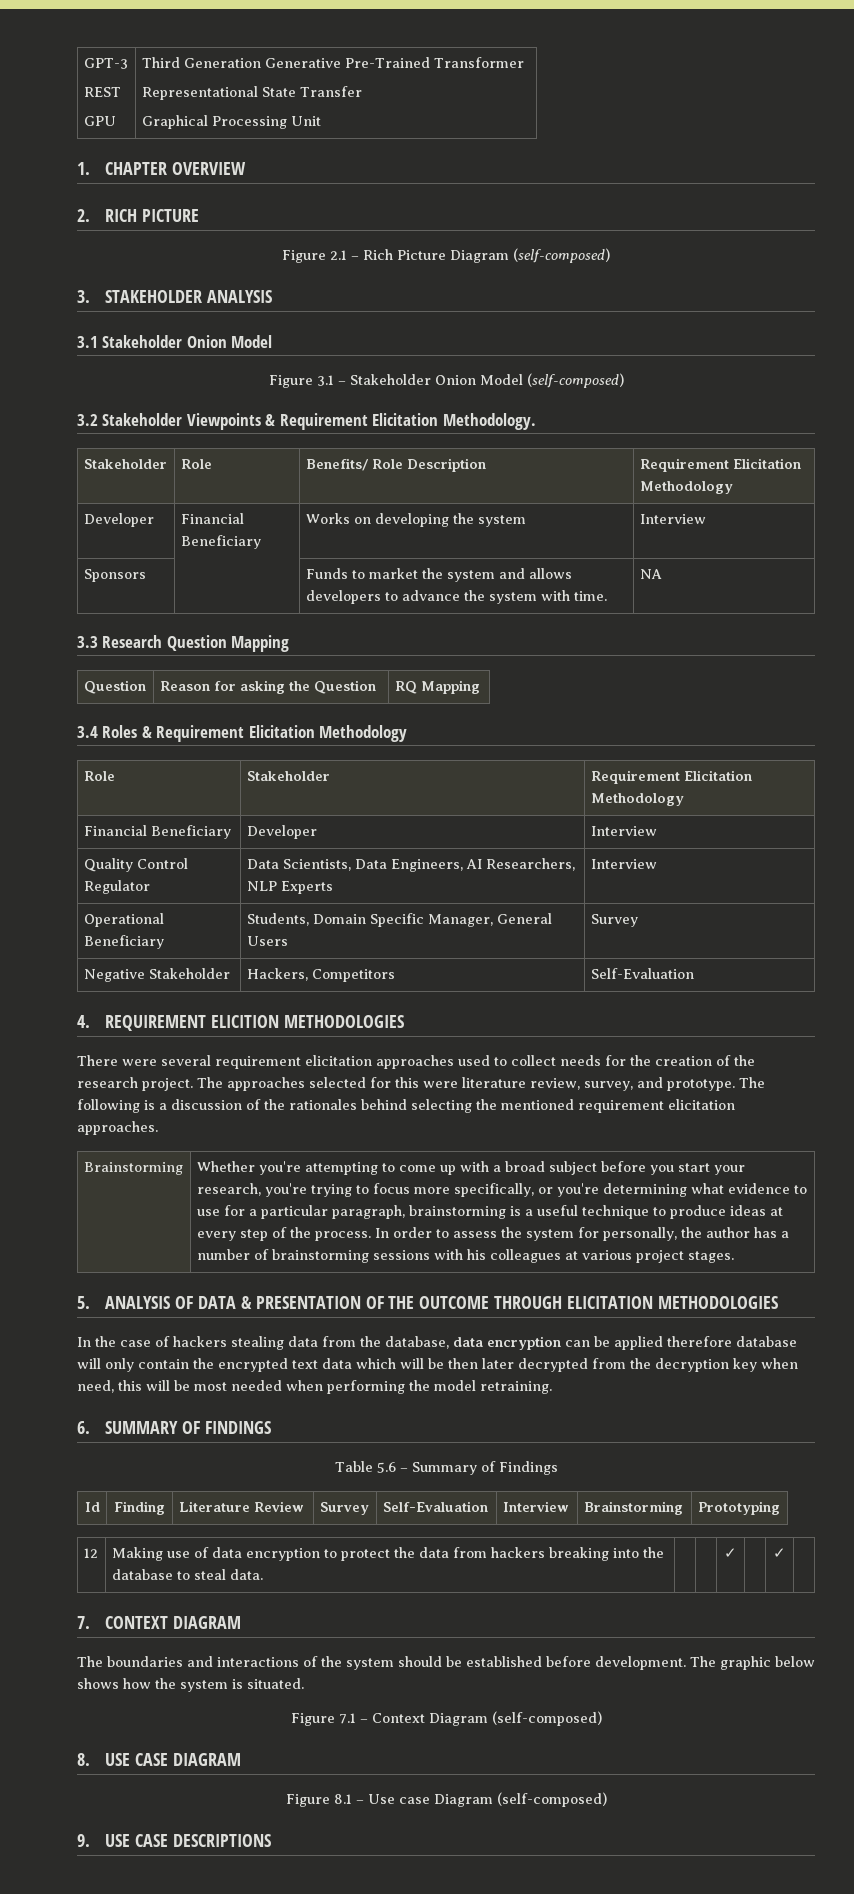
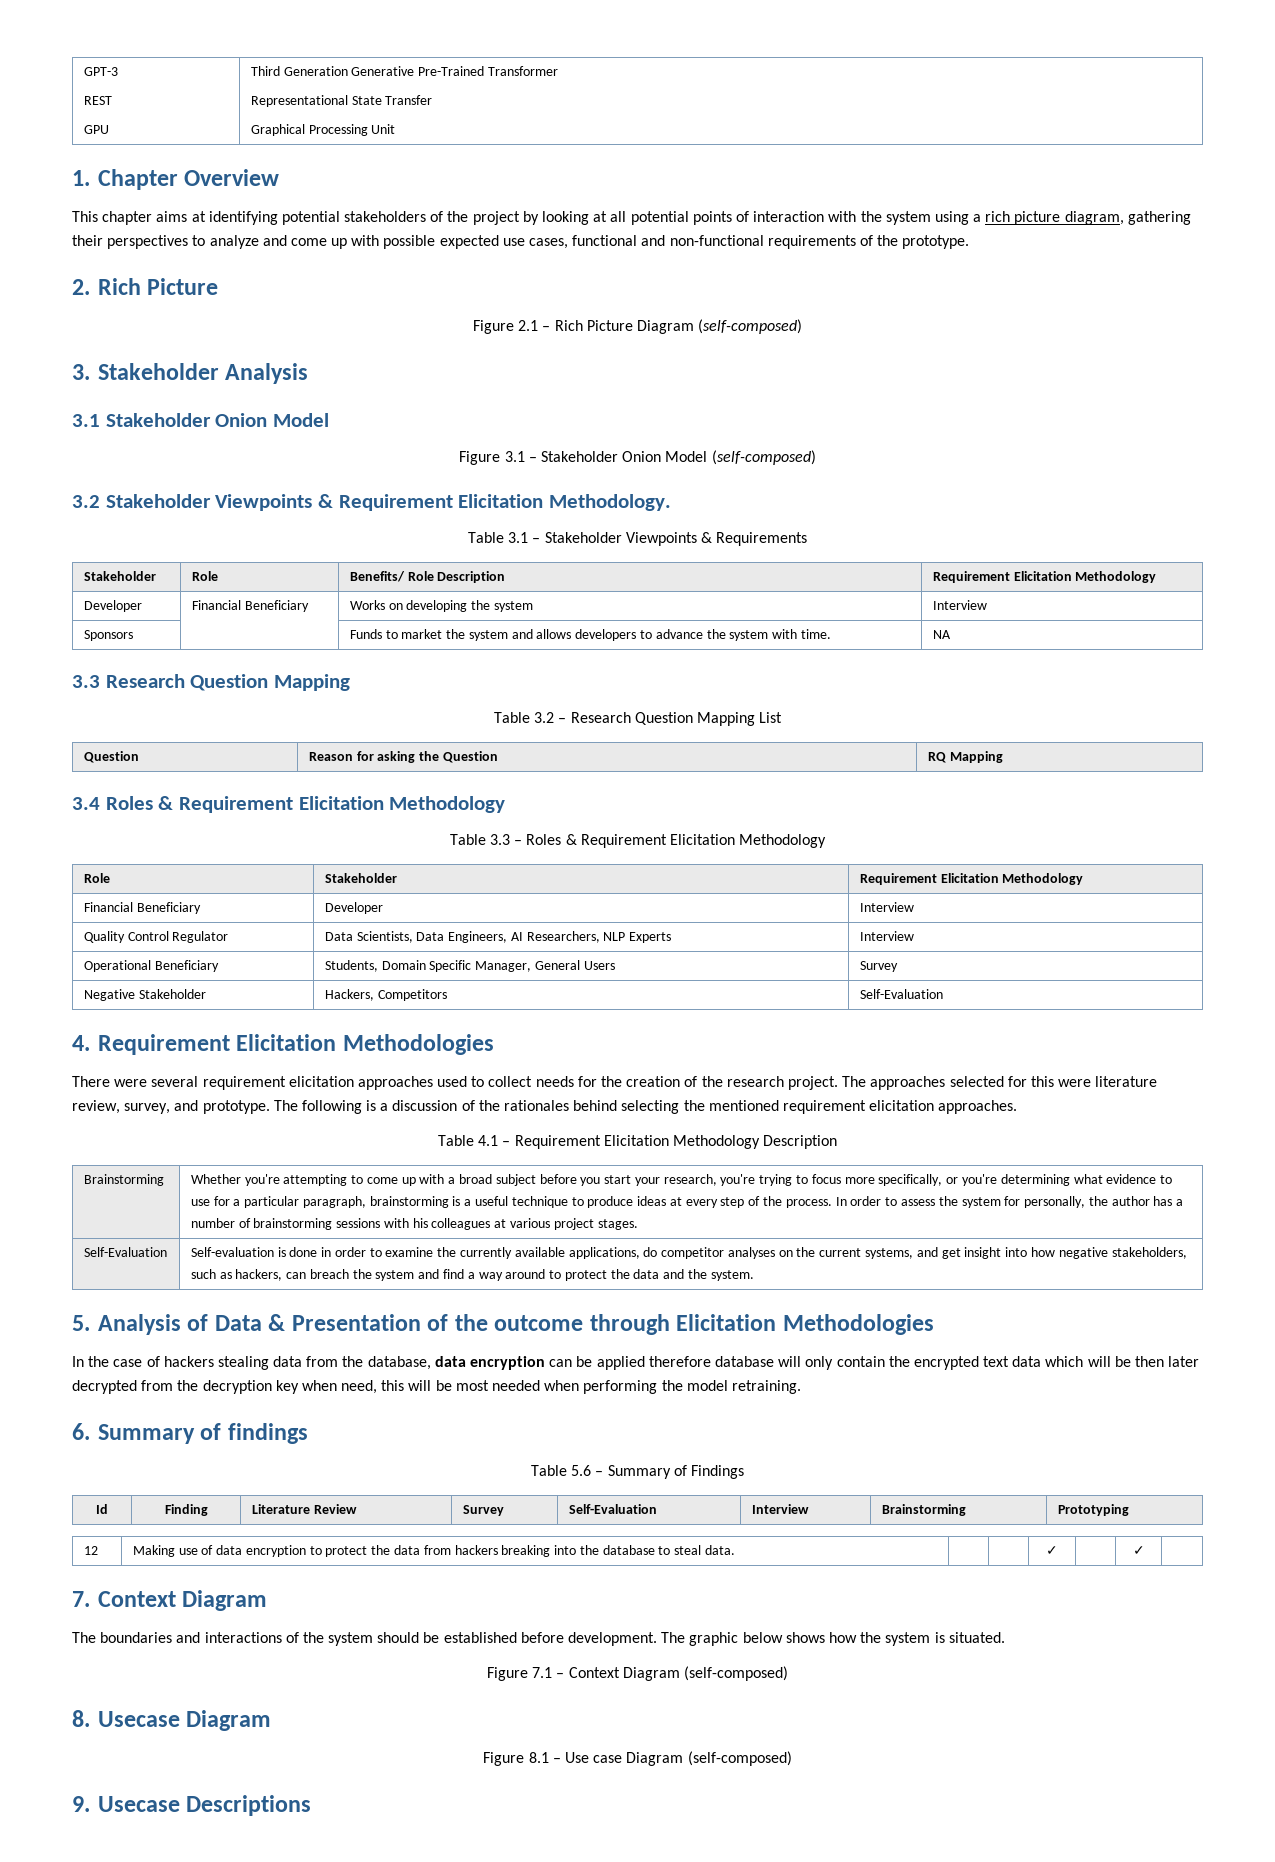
- 1. CHAPTER OVERVIEW
+ 1. Chapter Overview
+ This chapter aims at identifying potential stakeholders of the project by looking at all potential points of interaction with the system using a rich picture diagram, gathering their perspectives to analyze and come up with possible expected use cases, functional and non-functional requirements of the prototype.
- 2. RICH PICTURE
+ 2. Rich Picture
- 3. STAKEHOLDER ANALYSIS
+ 3. Stakeholder Analysis
+ Table 3.1 – Stakeholder Viewpoints & Requirements
+ Table 3.2 – Research Question Mapping List
+ Table 3.3 – Roles & Requirement Elicitation Methodology
- 4. REQUIREMENT ELICITION METHODOLOGIES
+ 4. Requirement Elicitation Methodologies
+ Table 4.1 – Requirement Elicitation Methodology Description
- 5. ANALYSIS OF DATA & PRESENTATION OF THE OUTCOME THROUGH ELICITATION METHODOLOGIES
+ Self-Evaluation | Self-evaluation is done in order to examine the currently available applications, do competitor analyses on the current systems, and get insight into how negative stakeholders, such as hackers, can breach the system and find a way around to protect the data and the system.
+ 5. Analysis of Data & Presentation of the outcome through Elicitation Methodologies
- 6. SUMMARY OF FINDINGS
+ 6. Summary of findings
- 7. CONTEXT DIAGRAM
+ 7. Context Diagram
- 8. USE CASE DIAGRAM
+ 8. Usecase Diagram
- 9. USE CASE DESCRIPTIONS
+ 9. Usecase Descriptions

